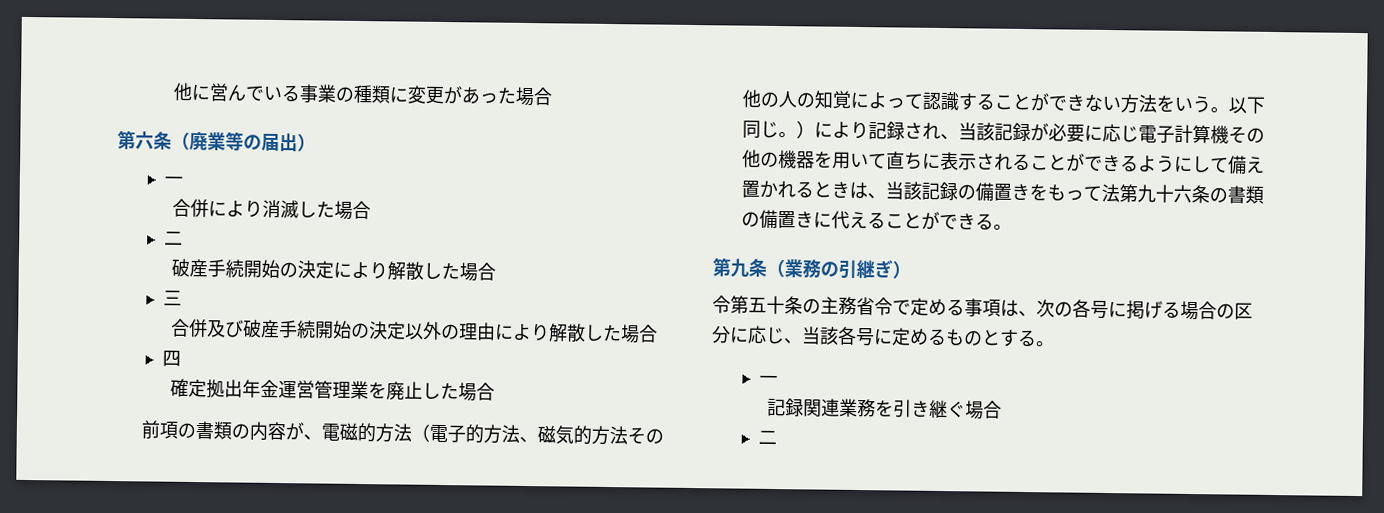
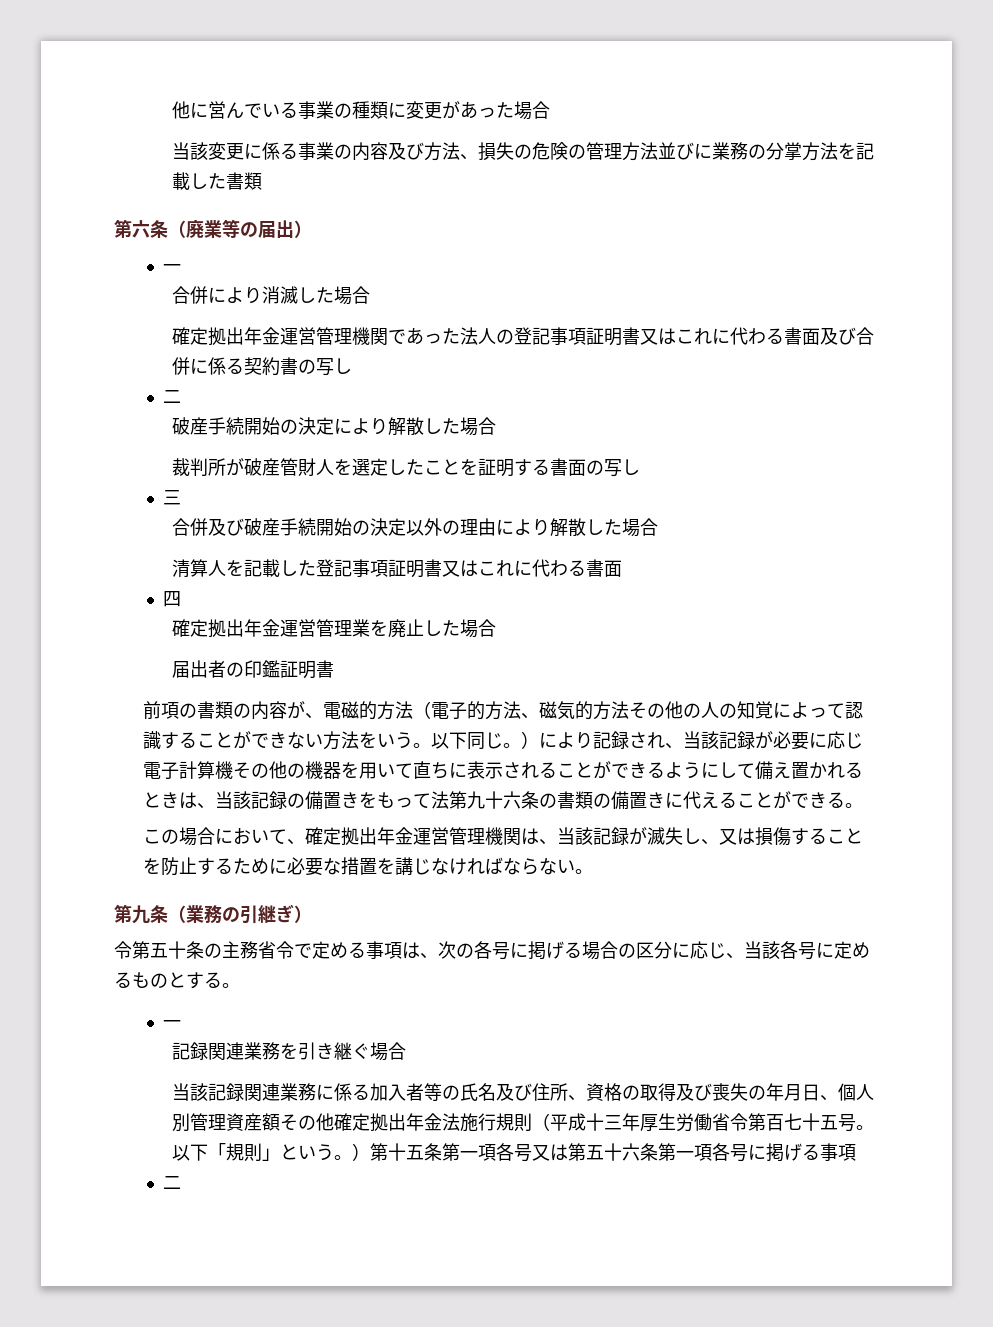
+ 当該変更に係る事業の内容及び方法、損失の危険の管理方法並びに業務の分掌方法を記載した書類
+ 確定拠出年金運営管理機関であった法人の登記事項証明書又はこれに代わる書面及び合併に係る契約書の写し
+ 裁判所が破産管財人を選定したことを証明する書面の写し
+ 清算人を記載した登記事項証明書又はこれに代わる書面
+ 届出者の印鑑証明書
+ この場合において、確定拠出年金運営管理機関は、当該記録が滅失し、又は損傷することを防止するために必要な措置を講じなければならない。
+ 当該記録関連業務に係る加入者等の氏名及び住所、資格の取得及び喪失の年月日、個人別管理資産額その他確定拠出年金法施行規則（平成十三年厚生労働省令第百七十五号。以下「規則」という。）第十五条第一項各号又は第五十六条第一項各号に掲げる事項

